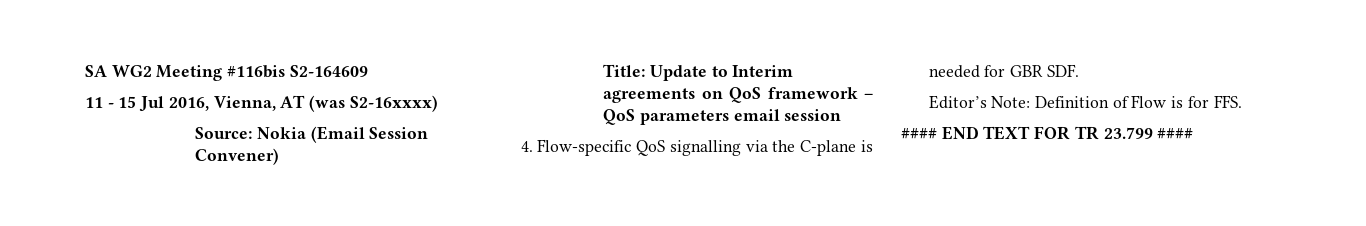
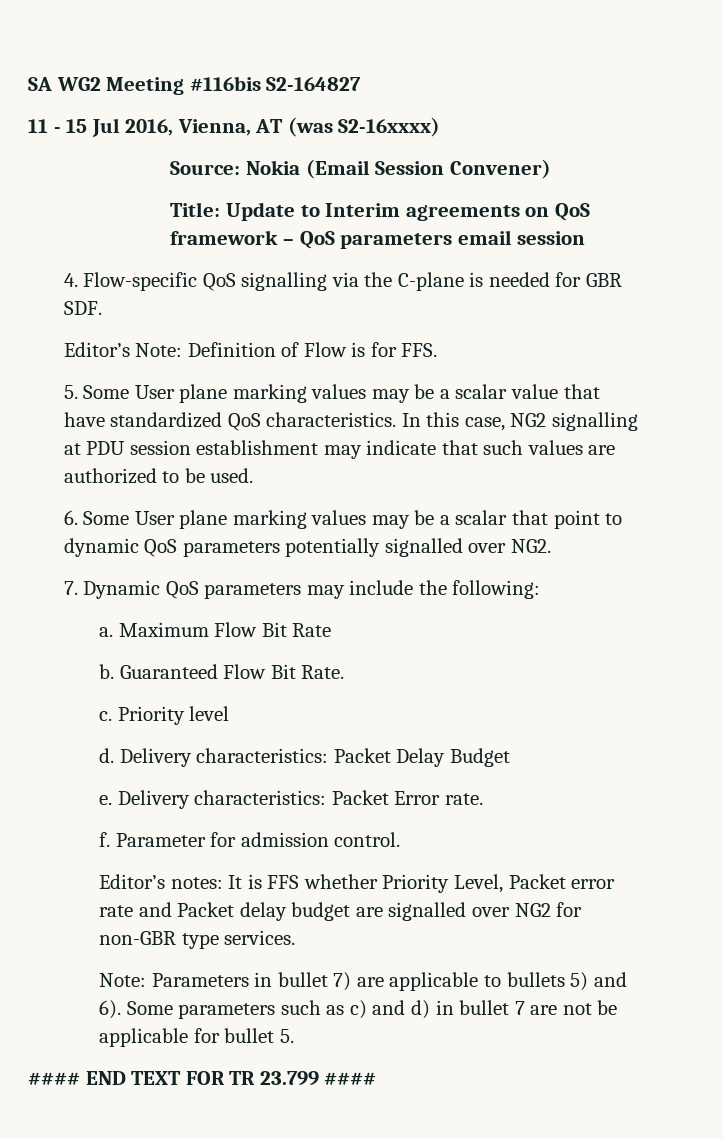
- SA WG2 Meeting #116bis S2-164609
+ SA WG2 Meeting #116bis S2-164827
+ 5. Some User plane marking values may be a scalar value that have standardized QoS characteristics. In this case, NG2 signalling at PDU session establishment may indicate that such values are authorized to be used.
+ 6. Some User plane marking values may be a scalar that point to dynamic QoS parameters potentially signalled over NG2.
+ 7. Dynamic QoS parameters may include the following:
+ a. Maximum Flow Bit Rate
+ b. Guaranteed Flow Bit Rate.
+ c. Priority level
+ d. Delivery characteristics: Packet Delay Budget
+ e. Delivery characteristics: Packet Error rate.
+ f. Parameter for admission control.
+ Editor’s notes: It is FFS whether Priority Level, Packet error rate and Packet delay budget are signalled over NG2 for non-GBR type services.
+ Note: Parameters in bullet 7) are applicable to bullets 5) and 6). Some parameters such as c) and d) in bullet 7 are not be applicable for bullet 5.

